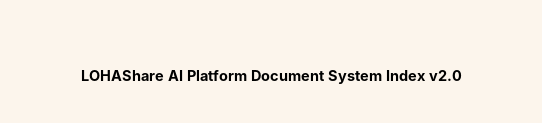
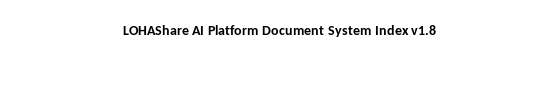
- LOHAShare AI Platform Document System Index v2.0
+ LOHAShare AI Platform Document System Index v1.8

